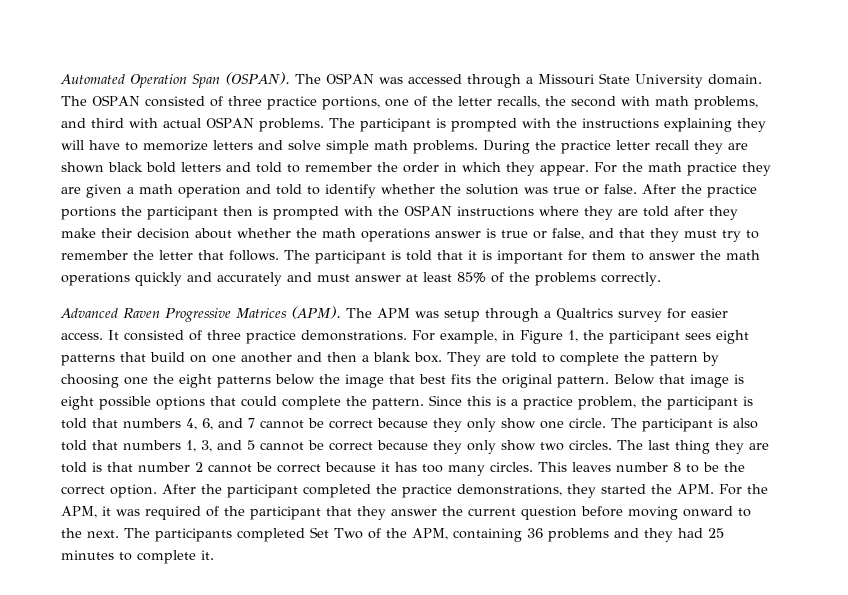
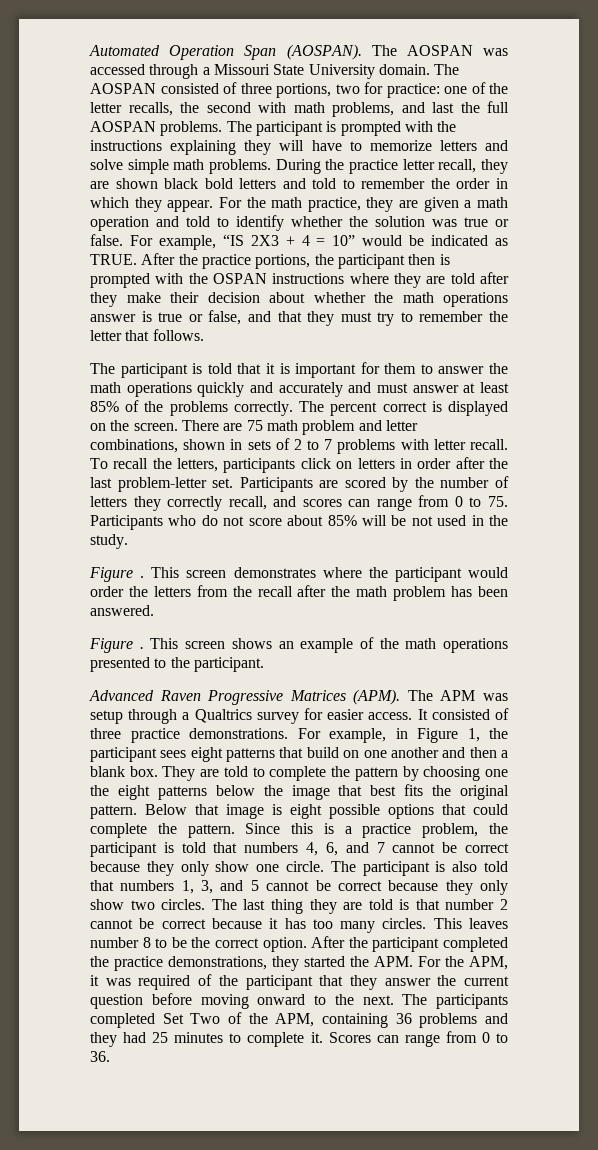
- Automated Operation Span (OSPAN). The OSPAN was accessed through a Missouri State University domain.
+ Automated Operation Span (AOSPAN). The AOSPAN was accessed through a Missouri State University domain.
- The OSPAN consisted of three practice portions, one of the letter recalls, the second with math problems, and third with actual OSPAN problems.
+ The AOSPAN consisted of three portions, two for practice: one of the letter recalls, the second with math problems, and last the full AOSPAN problems.
- During the practice letter recall they are shown black bold letters and told to remember the order in which they appear.
+ During the practice letter recall, they are shown black bold letters and told to remember the order in which they appear.
- For the math practice they are given a math operation and told to identify whether the solution was true or false.
+ For the math practice, they are given a math operation and told to identify whether the solution was true or false.
+ For example, “IS 2X3 + 4 = 10” would be indicated as TRUE.
- After the practice portions the participant then is prompted with the OSPAN instructions where they are told after they make their decision about whether the math operations answer is true or false, and that they must try to remember the letter that follows. The participant is told that it is important for them to answer the math operations quickly and accurately and must answer at least 85% of the problems correctly.
+ After the practice portions, the participant then is prompted with the OSPAN instructions where they are told after they make their decision about whether the math operations answer is true or false, and that they must try to remember the letter that follows.
+ The participant is told that it is important for them to answer the math operations quickly and accurately and must answer at least 85% of the problems correctly. The percent correct is displayed on the screen. There are 75 math problem and letter combinations, shown in sets of 2 to 7 problems with letter recall. To recall the letters, participants click on letters in order after the last problem-letter set. Participants are scored by the number of letters they correctly recall, and scores can range from 0 to 75. Participants who do not score about 85% will be not used in the study.
+ Figure . This screen demonstrates where the participant would order the letters from the recall after the math problem has been answered.
+ Figure . This screen shows an example of the math operations presented to the participant.
+ Scores can range from 0 to 36.

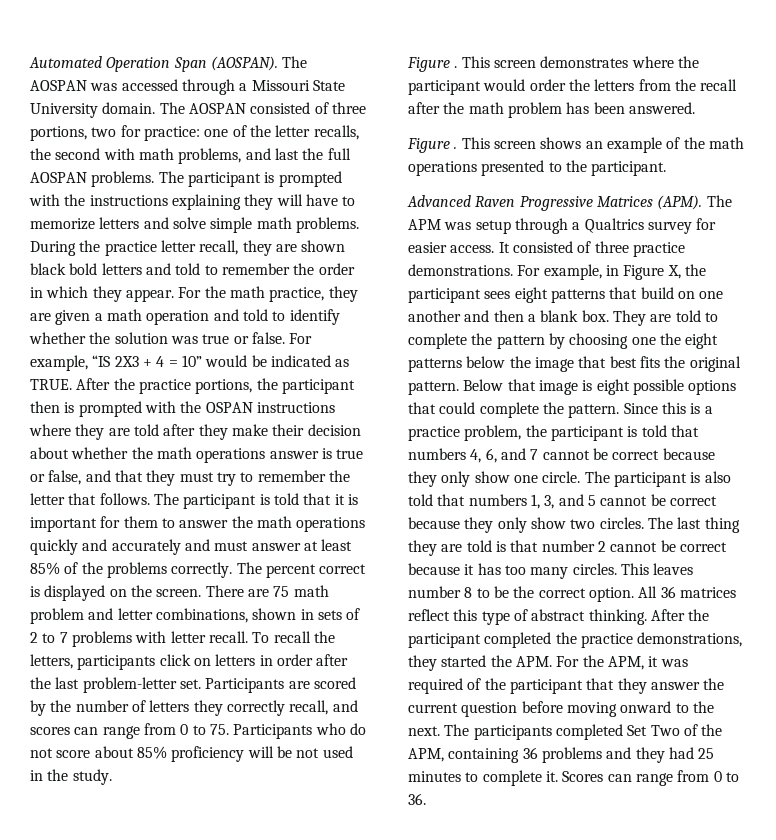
- After the practice portions, the participant then is prompted with the OSPAN instructions where they are told after they make their decision about whether the math operations answer is true or false, and that they must try to remember the letter that follows.
- The participant is told that it is important for them to answer the math operations quickly and accurately and must answer at least 85% of the problems correctly.
+ After the practice portions, the participant then is prompted with the OSPAN instructions where they are told after they make their decision about whether the math operations answer is true or false, and that they must try to remember the letter that follows. The participant is told that it is important for them to answer the math operations quickly and accurately and must answer at least 85% of the problems correctly.
- Participants are scored by the number of letters they correctly recall, and scores can range from 0 to 75. Participants who do not score about 85% will be not used in the study.
+ Participants are scored by the number of letters they correctly recall, and scores can range from 0 to 75. Participants who do not score about 85% proficiency will be not used in the study.
- For example, in Figure 1, the participant sees eight patterns that build on one another and then a blank box.
+ For example, in Figure X, the participant sees eight patterns that build on one another and then a blank box.
+ All 36 matrices reflect this type of abstract thinking.

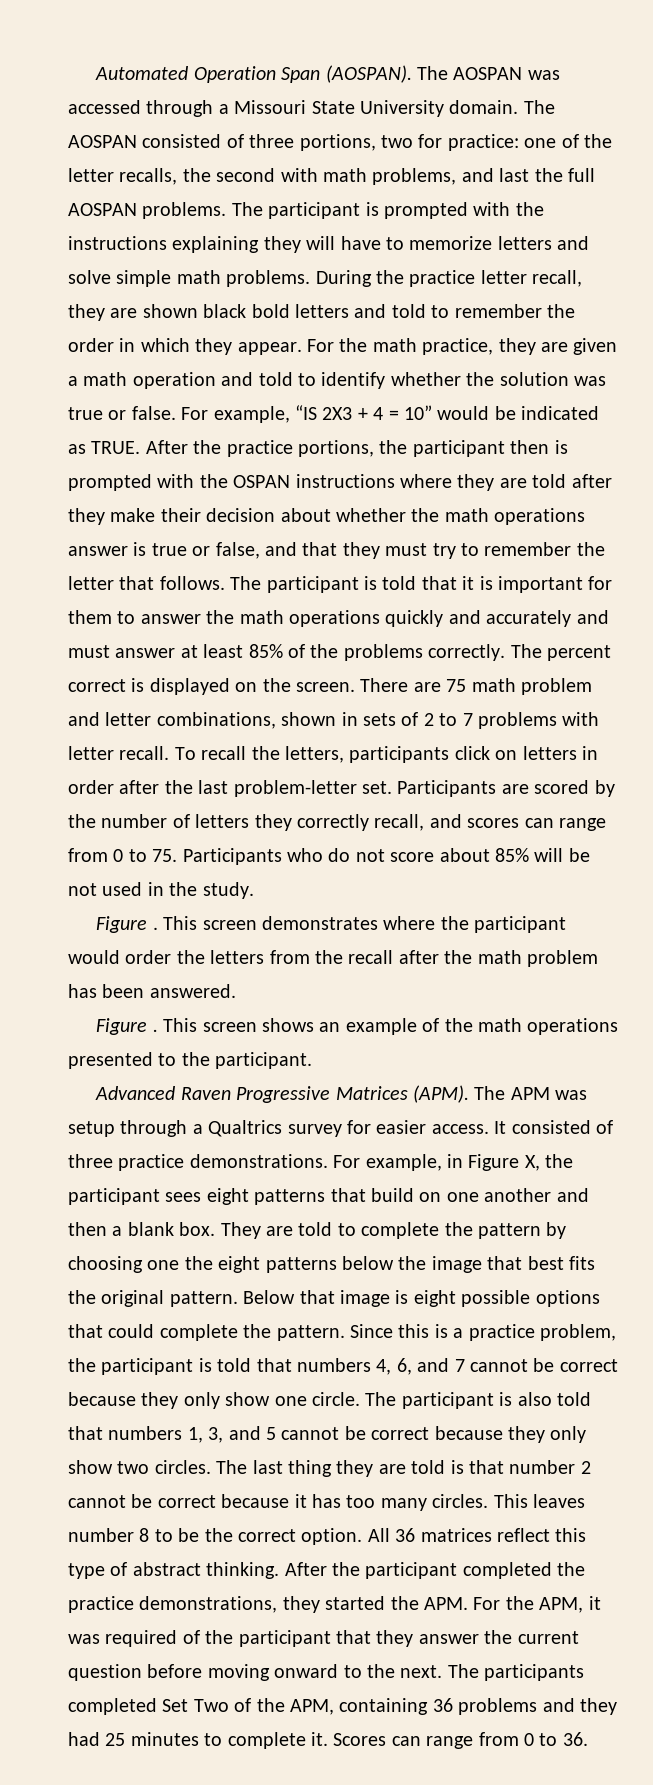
- Participants are scored by the number of letters they correctly recall, and scores can range from 0 to 75. Participants who do not score about 85% proficiency will be not used in the study.
+ Participants are scored by the number of letters they correctly recall, and scores can range from 0 to 75. Participants who do not score about 85% will be not used in the study.

